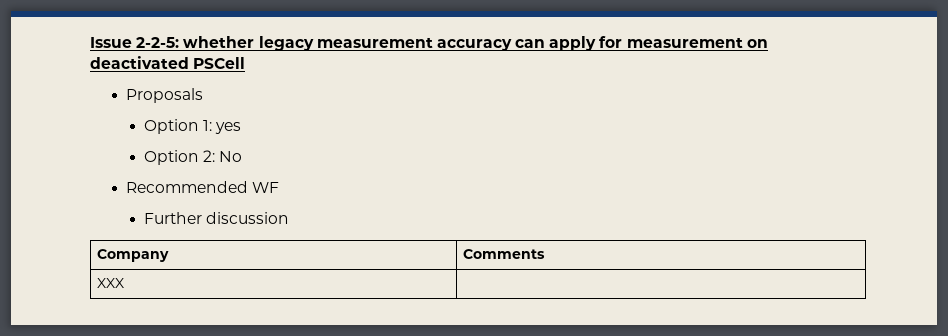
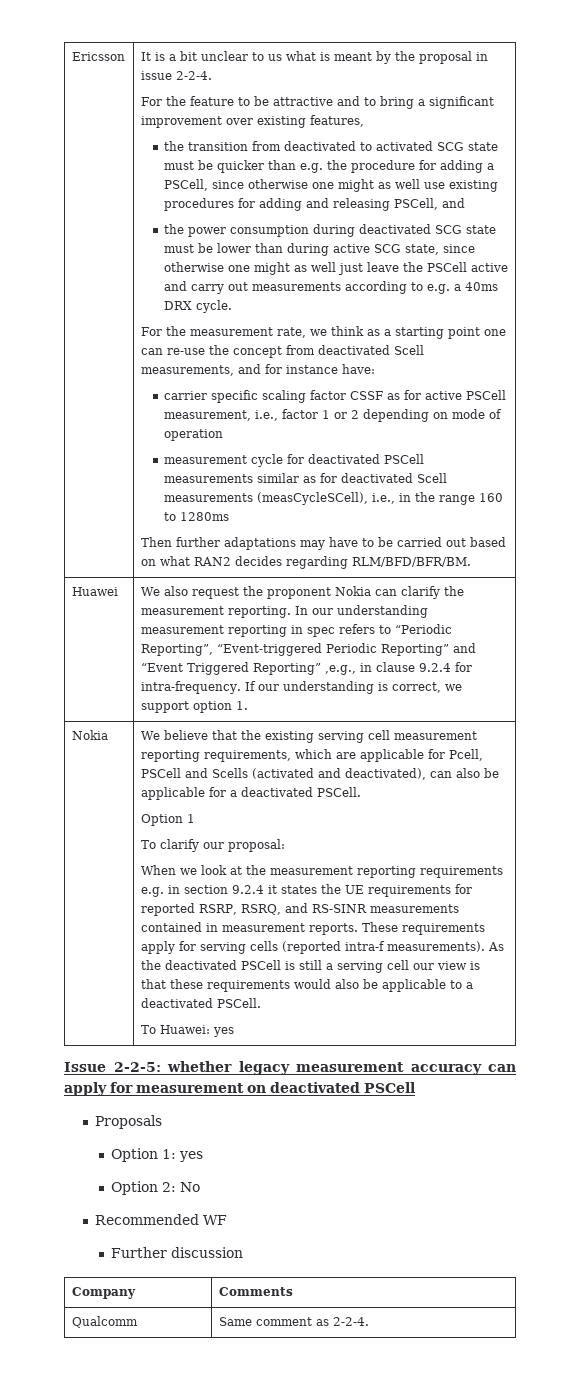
+ Ericsson | It is a bit unclear to us what is meant by the proposal in issue 2-2-4.
+ For the feature to be attractive and to bring a significant improvement over existing features,
+ the transition from deactivated to activated SCG state must be quicker than e.g. the procedure for adding a PSCell, since otherwise one might as well use existing procedures for adding and releasing PSCell, and
+ the power consumption during deactivated SCG state must be lower than during active SCG state, since otherwise one might as well just leave the PSCell active and carry out measurements according to e.g. a 40ms DRX cycle.
+ For the measurement rate, we think as a starting point one can re-use the concept from deactivated Scell measurements, and for instance have:
+ carrier specific scaling factor CSSF as for active PSCell measurement, i.e., factor 1 or 2 depending on mode of operation
+ measurement cycle for deactivated PSCell measurements similar as for deactivated Scell measurements (measCycleSCell), i.e., in the range 160 to 1280ms
+ Then further adaptations may have to be carried out based on what RAN2 decides regarding RLM/BFD/BFR/BM.
+ Huawei | We also request the proponent Nokia can clarify the measurement reporting. In our understanding measurement reporting in spec refers to “Periodic Reporting”, “Event-triggered Periodic Reporting” and “Event Triggered Reporting” ,e.g., in clause 9.2.4 for intra-frequency. If our understanding is correct, we support option 1.
+ Nokia | We believe that the existing serving cell measurement reporting requirements, which are applicable for Pcell, PSCell and Scells (activated and deactivated), can also be applicable for a deactivated PSCell.
+ Option 1
+ To clarify our proposal:
+ When we look at the measurement reporting requirements e.g. in section 9.2.4 it states the UE requirements for reported RSRP, RSRQ, and RS-SINR measurements contained in measurement reports. These requirements apply for serving cells (reported intra-f measurements). As the deactivated PSCell is still a serving cell our view is that these requirements would also be applicable to a deactivated PSCell.
+ To Huawei: yes
- XXX |
+ Qualcomm | Same comment as 2-2-4.

